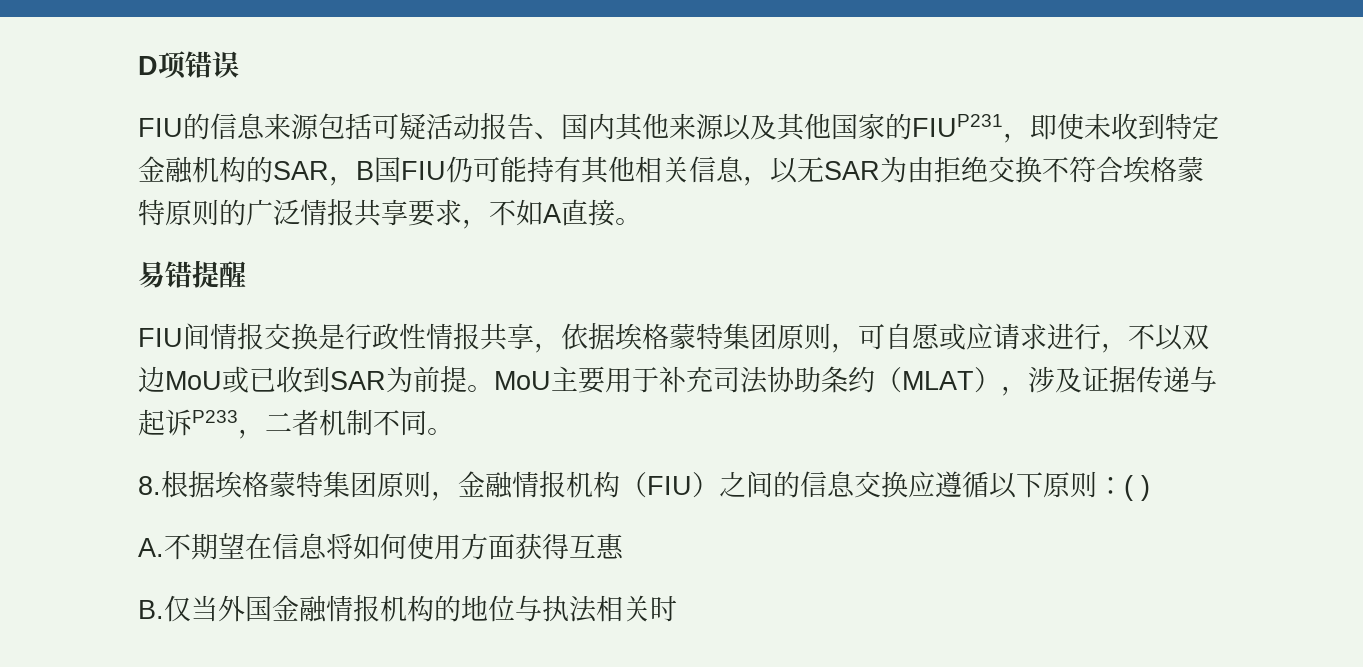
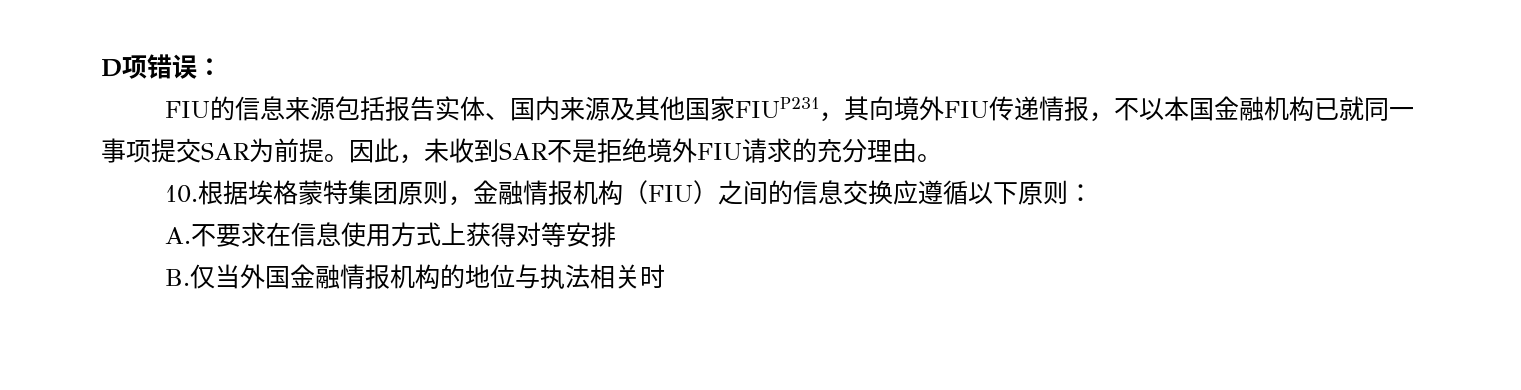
- D项错误
+ D项错误：
- FIU的信息来源包括可疑活动报告、国内其他来源以及其他国家的FIUP231，即使未收到特定金融机构的SAR，B国FIU仍可能持有其他相关信息，以无SAR为由拒绝交换不符合埃格蒙特原则的广泛情报共享要求，不如A直接。
- 易错提醒
- FIU间情报交换是行政性情报共享，依据埃格蒙特集团原则，可自愿或应请求进行，不以双边MoU或已收到SAR为前提。MoU主要用于补充司法协助条约（MLAT），涉及证据传递与起诉P233，二者机制不同。
- 8.根据埃格蒙特集团原则，金融情报机构（FIU）之间的信息交换应遵循以下原则：( )
+ FIU的信息来源包括报告实体、国内来源及其他国家FIUP231，其向境外FIU传递情报，不以本国金融机构已就同一事项提交SAR为前提。因此，未收到SAR不是拒绝境外FIU请求的充分理由。
+ 10.根据埃格蒙特集团原则，金融情报机构（FIU）之间的信息交换应遵循以下原则：
- A.不期望在信息将如何使用方面获得互惠
+ A.不要求在信息使用方式上获得对等安排

